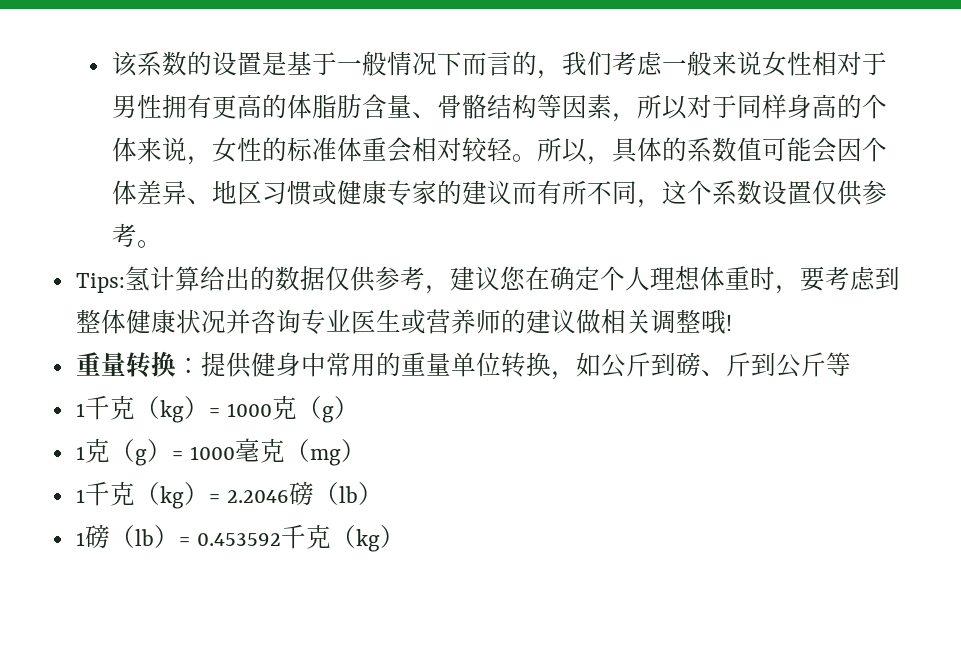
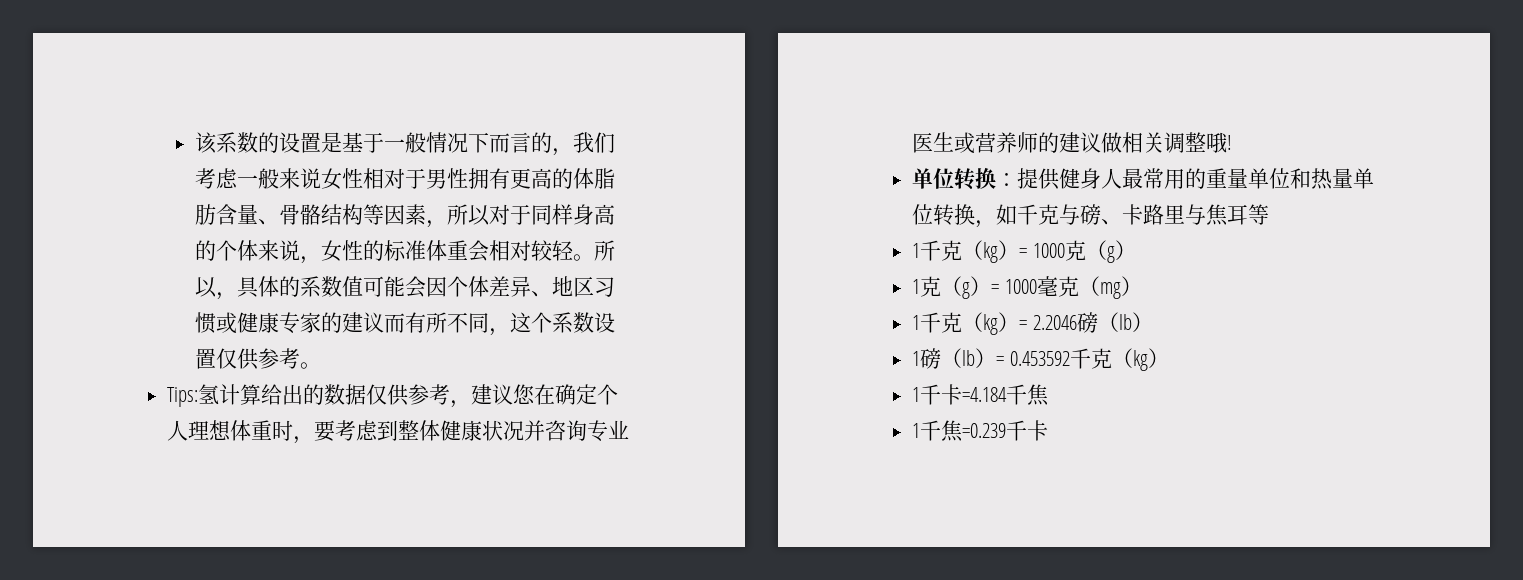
- 重量转换：提供健身中常用的重量单位转换，如公斤到磅、斤到公斤等
+ 单位转换：提供健身人最常用的重量单位和热量单位转换，如千克与磅、卡路里与焦耳等
+ 1千卡=4.184千焦
+ 1千焦=0.239千卡

